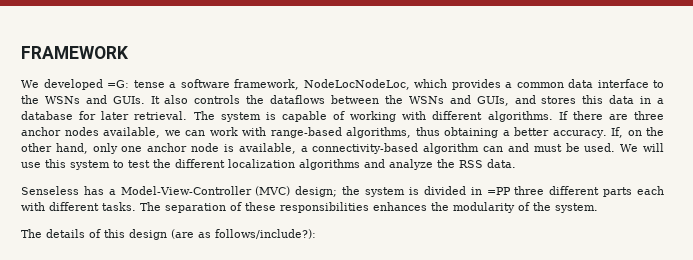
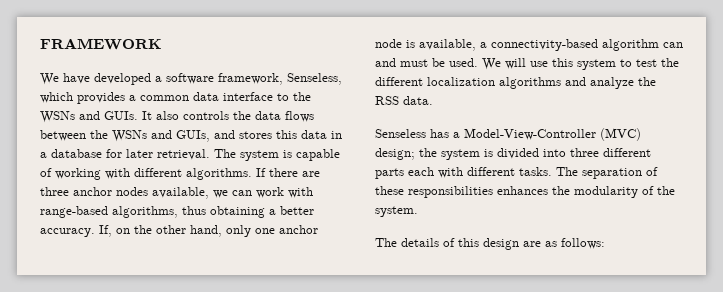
- We developed =G: tense a software framework, NodeLocNodeLoc, which provides a common data interface to the WSNs and GUIs.
+ We have developed a software framework, Senseless, which provides a common data interface to the WSNs and GUIs.
- It also controls the dataflows between the WSNs and GUIs, and stores this data in a database for later retrieval.
+ It also controls the data flows between the WSNs and GUIs, and stores this data in a database for later retrieval.
- Senseless has a Model-View-Controller (MVC) design; the system is divided in =PP three different parts each with different tasks.
+ Senseless has a Model-View-Controller (MVC) design; the system is divided into three different parts each with different tasks.
- The details of this design (are as follows/include?):
+ The details of this design are as follows:

